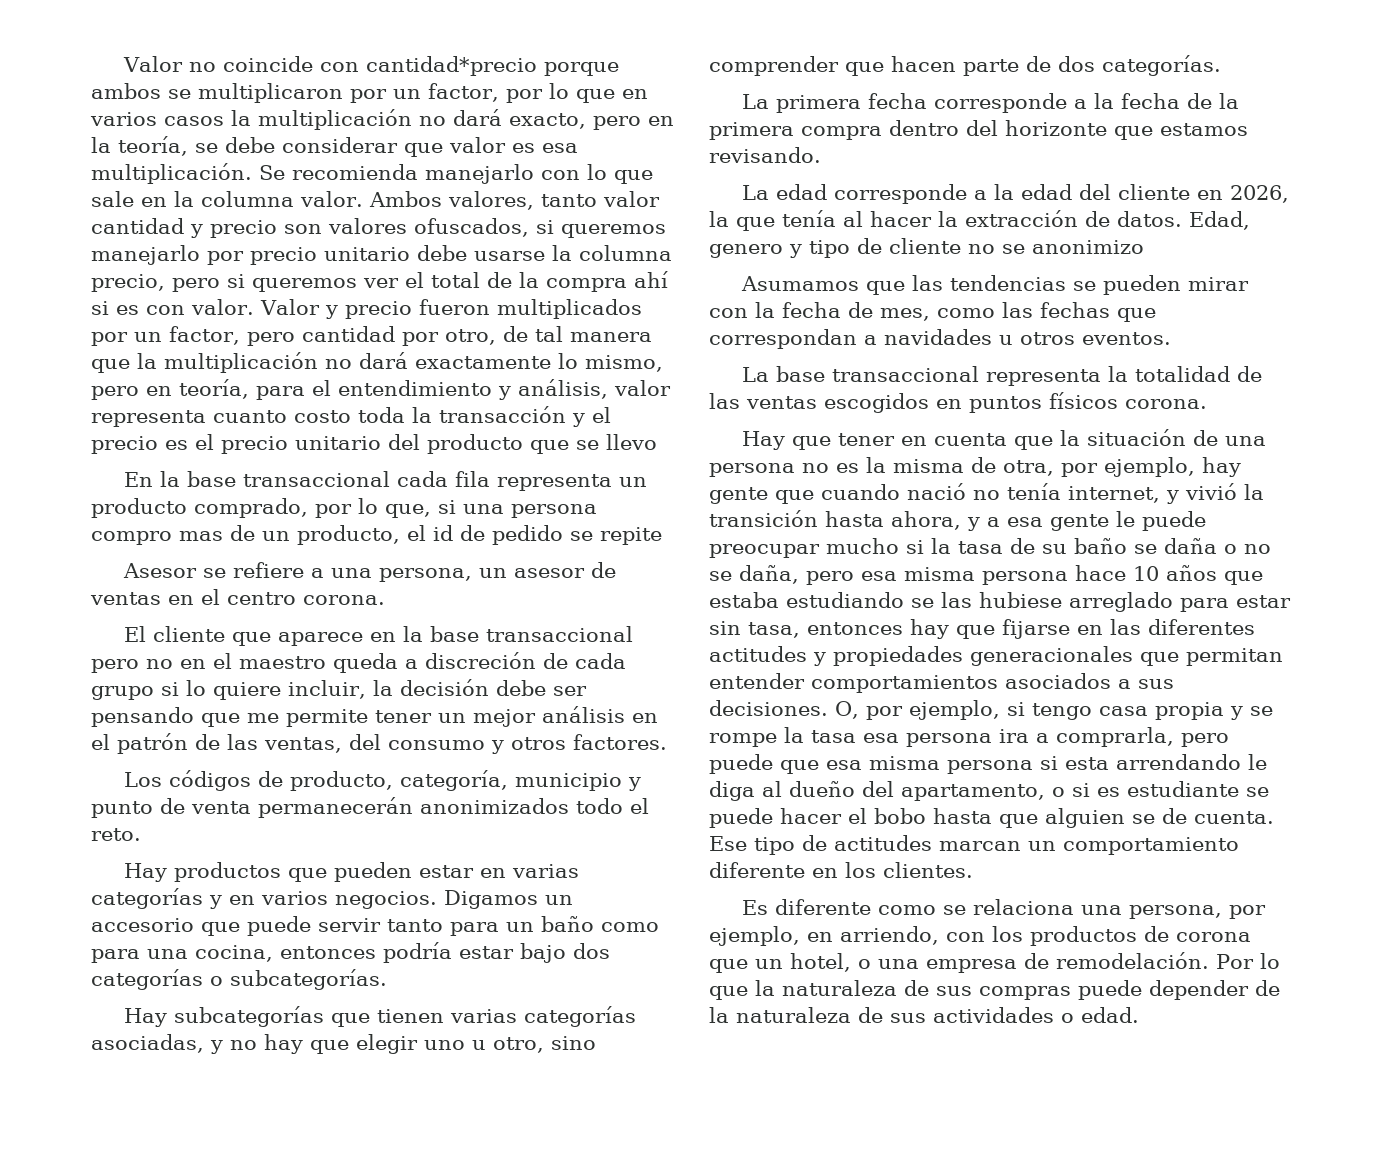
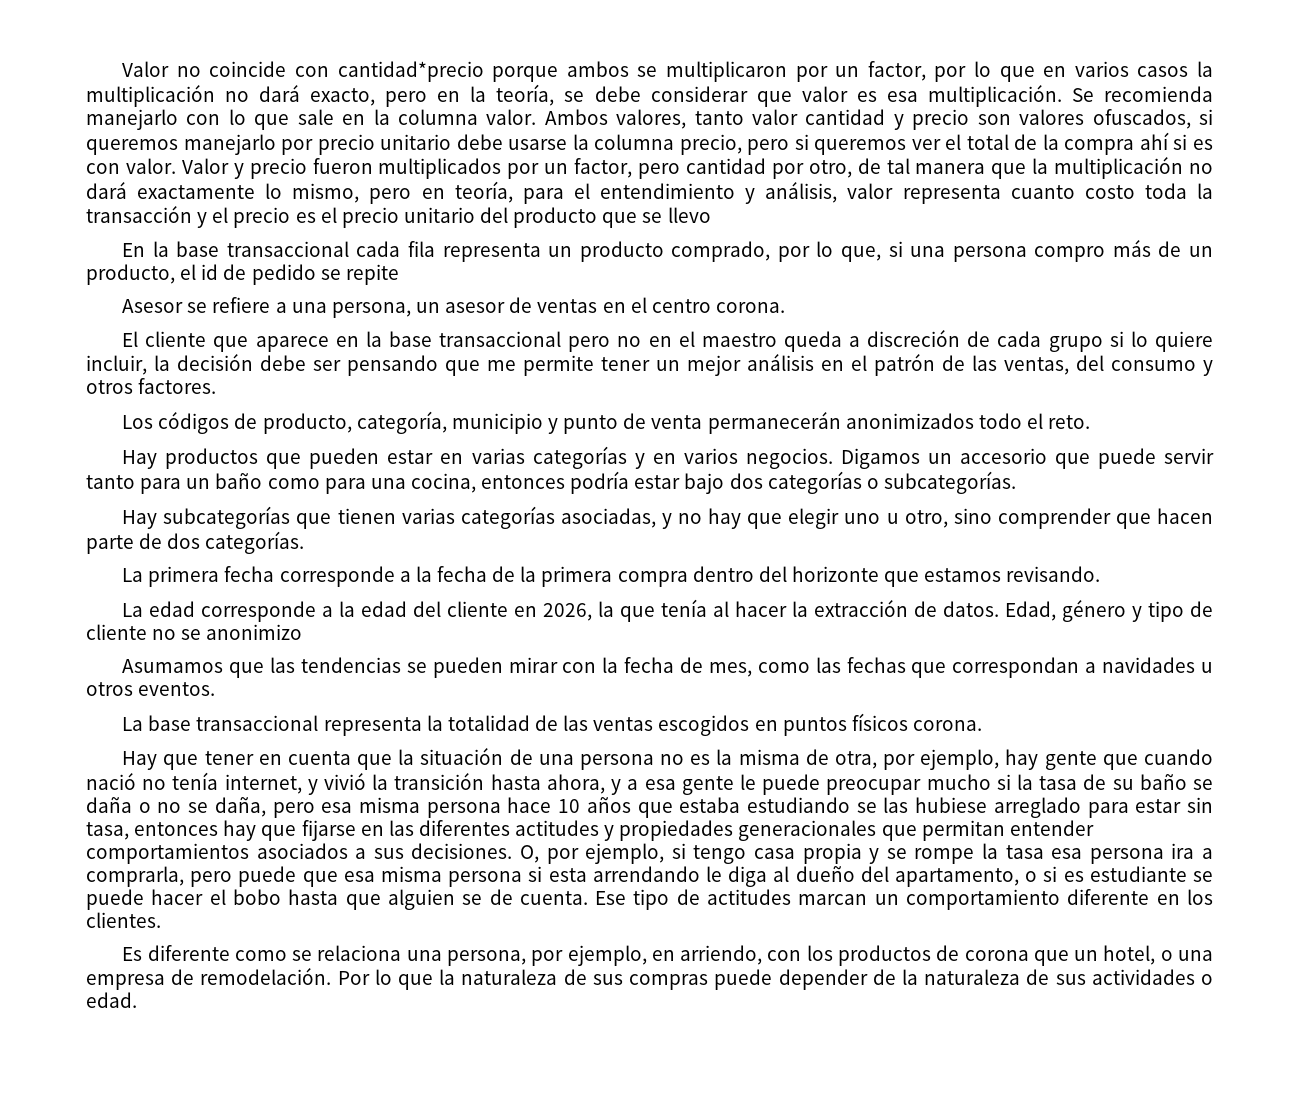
- En la base transaccional cada fila representa un producto comprado, por lo que, si una persona compro mas de un producto, el id de pedido se repite
+ En la base transaccional cada fila representa un producto comprado, por lo que, si una persona compro más de un producto, el id de pedido se repite
- Edad, genero y tipo de cliente no se anonimizo
+ Edad, género y tipo de cliente no se anonimizo

